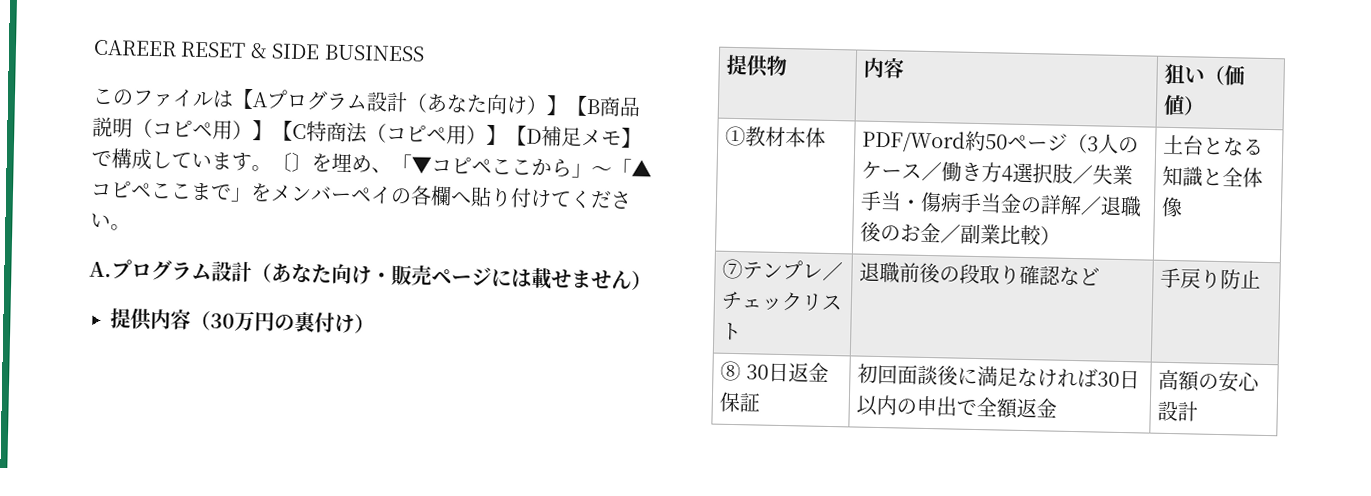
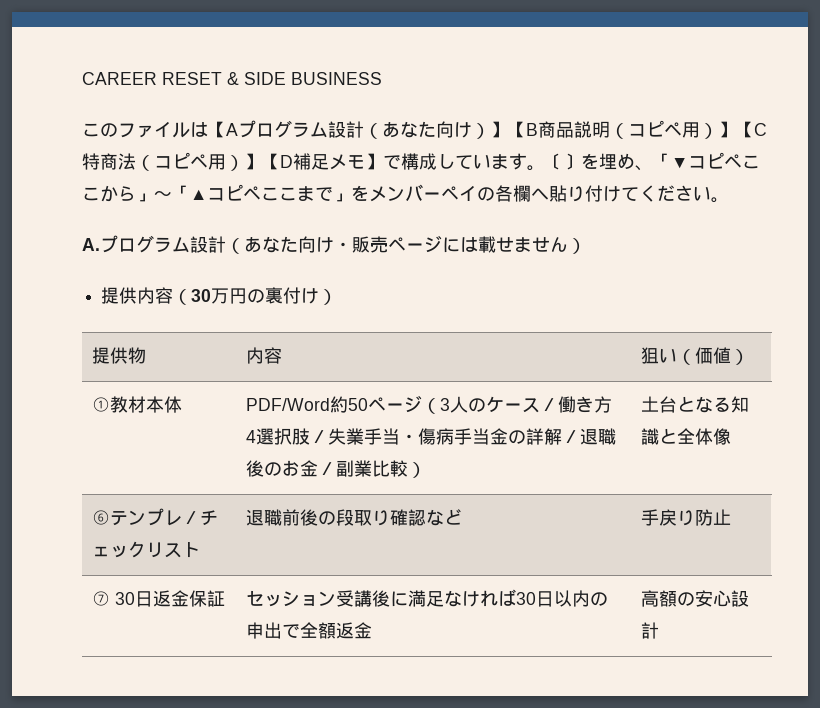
- ⑦テンプレ／チェックリスト | 退職前後の段取り確認など | 手戻り防止
+ ⑥テンプレ／チェックリスト | 退職前後の段取り確認など | 手戻り防止
- ⑧ 30日返金保証 | 初回面談後に満足なければ30日以内の申出で全額返金 | 高額の安心設計
+ ⑦ 30日返金保証 | セッション受講後に満足なければ30日以内の申出で全額返金 | 高額の安心設計

